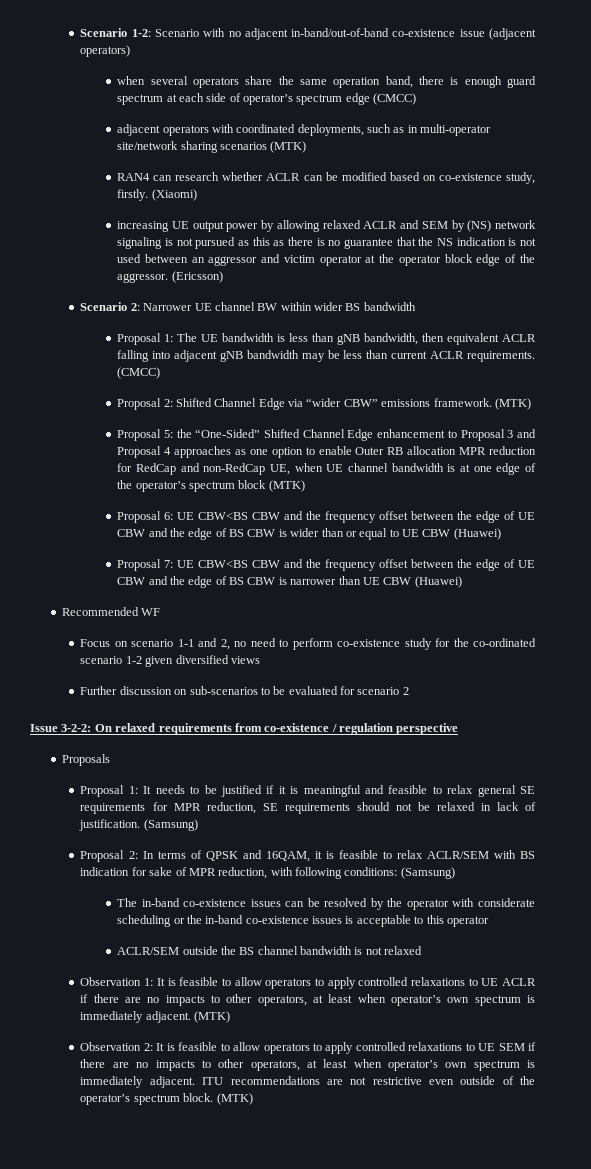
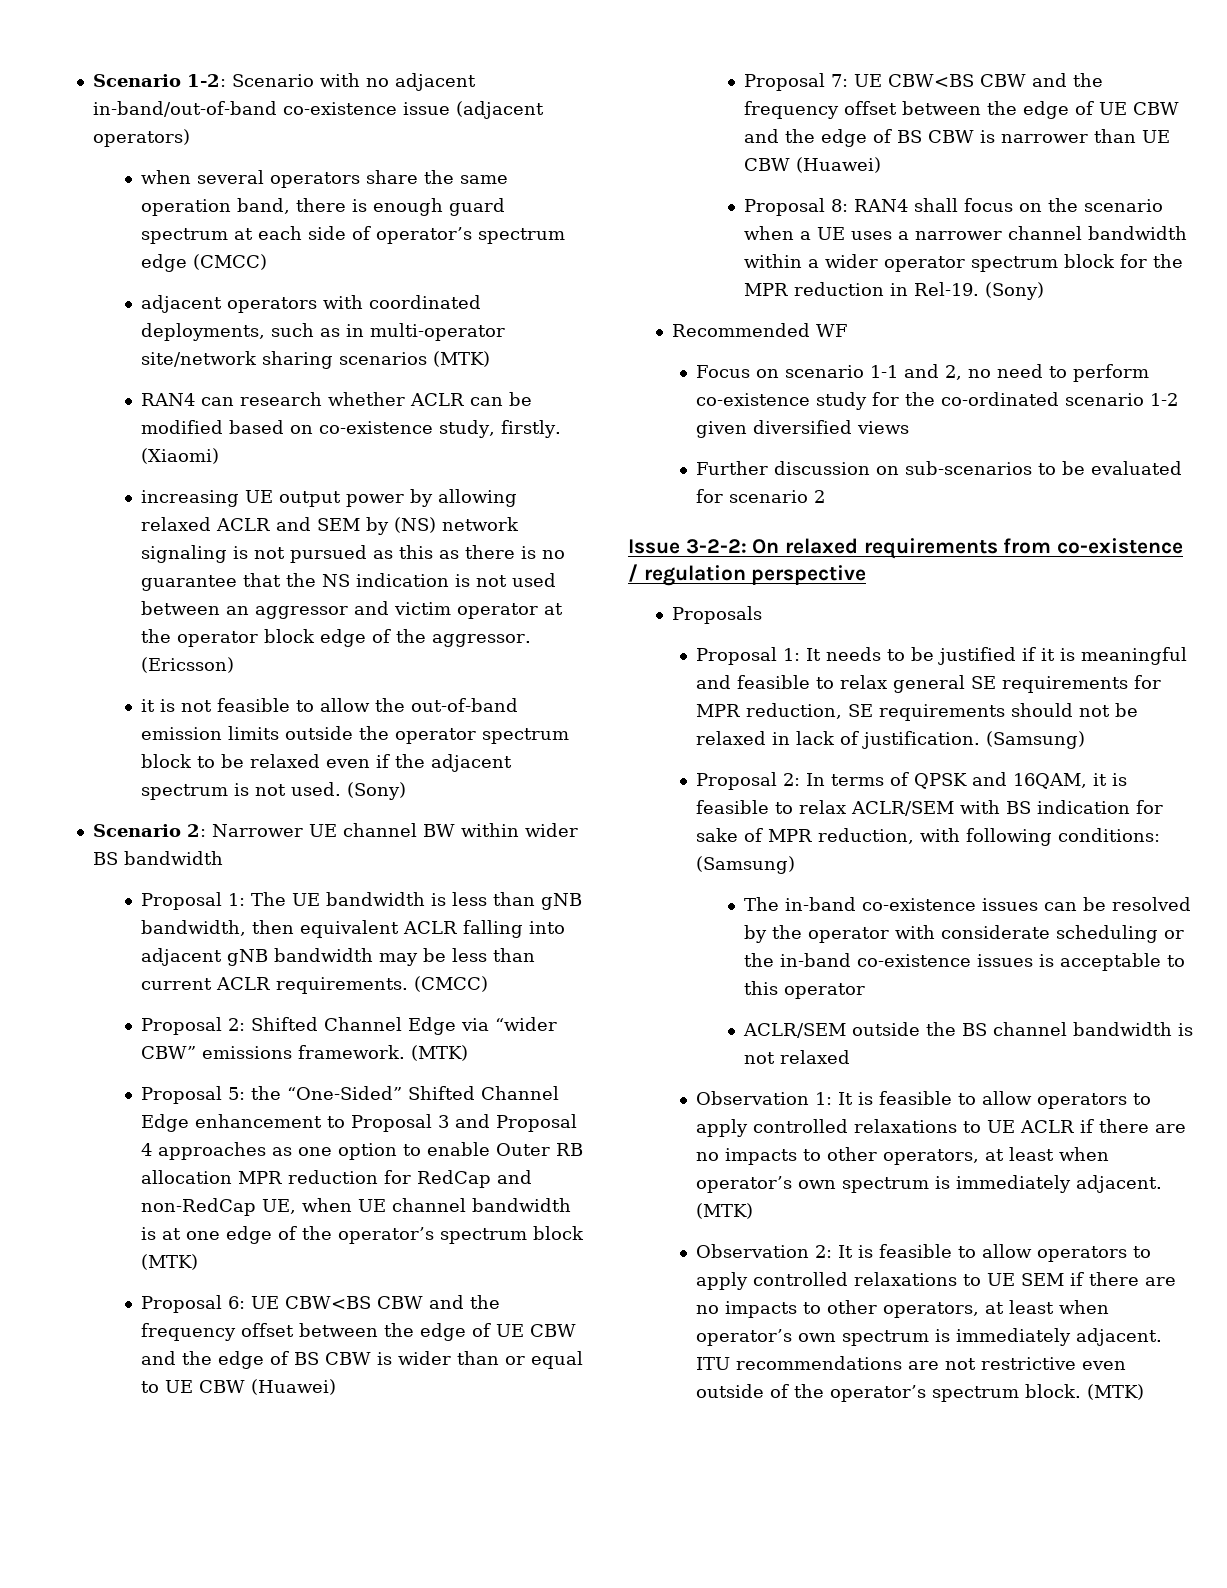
+ it is not feasible to allow the out-of-band emission limits outside the operator spectrum block to be relaxed even if the adjacent spectrum is not used. (Sony)
+ Proposal 8: RAN4 shall focus on the scenario when a UE uses a narrower channel bandwidth within a wider operator spectrum block for the MPR reduction in Rel-19. (Sony)

